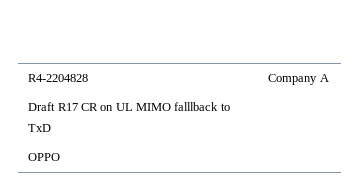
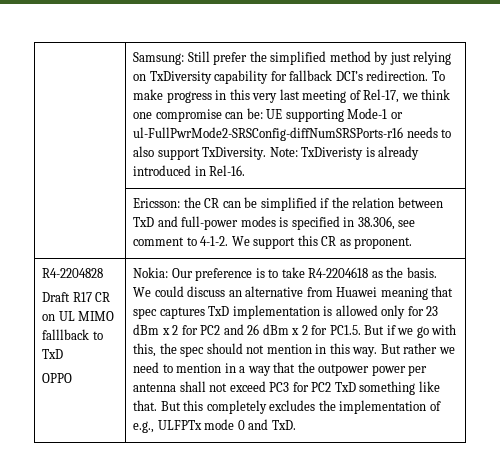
+ Samsung: Still prefer the simplified method by just relying on TxDiversity capability for fallback DCI’s redirection. To make progress in this very last meeting of Rel-17, we think one compromise can be: UE supporting Mode-1 or ul-FullPwrMode2-SRSConfig-diffNumSRSPorts-r16 needs to also support TxDiversity. Note: TxDiveristy is already introduced in Rel-16.
+ | Ericsson: the CR can be simplified if the relation between TxD and full-power modes is specified in 38.306, see comment to 4-1-2. We support this CR as proponent.
- Company A
+ Nokia: Our preference is to take R4-2204618 as the basis. We could discuss an alternative from Huawei meaning that spec captures TxD implementation is allowed only for 23 dBm x 2 for PC2 and 26 dBm x 2 for PC1.5. But if we go with this, the spec should not mention in this way. But rather we need to mention in a way that the outpower power per antenna shall not exceed PC3 for PC2 TxD something like that. But this completely excludes the implementation of e.g., ULFPTx mode 0 and TxD.

